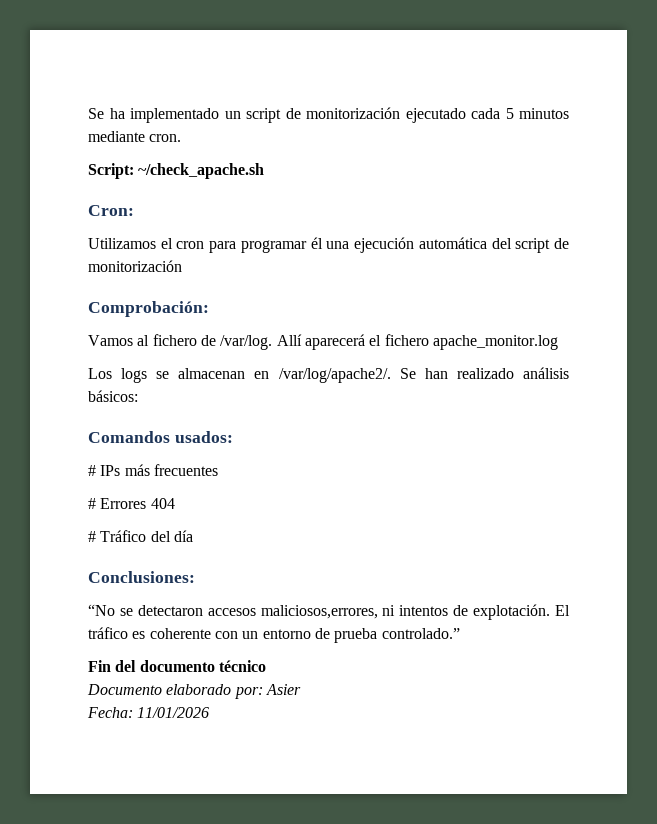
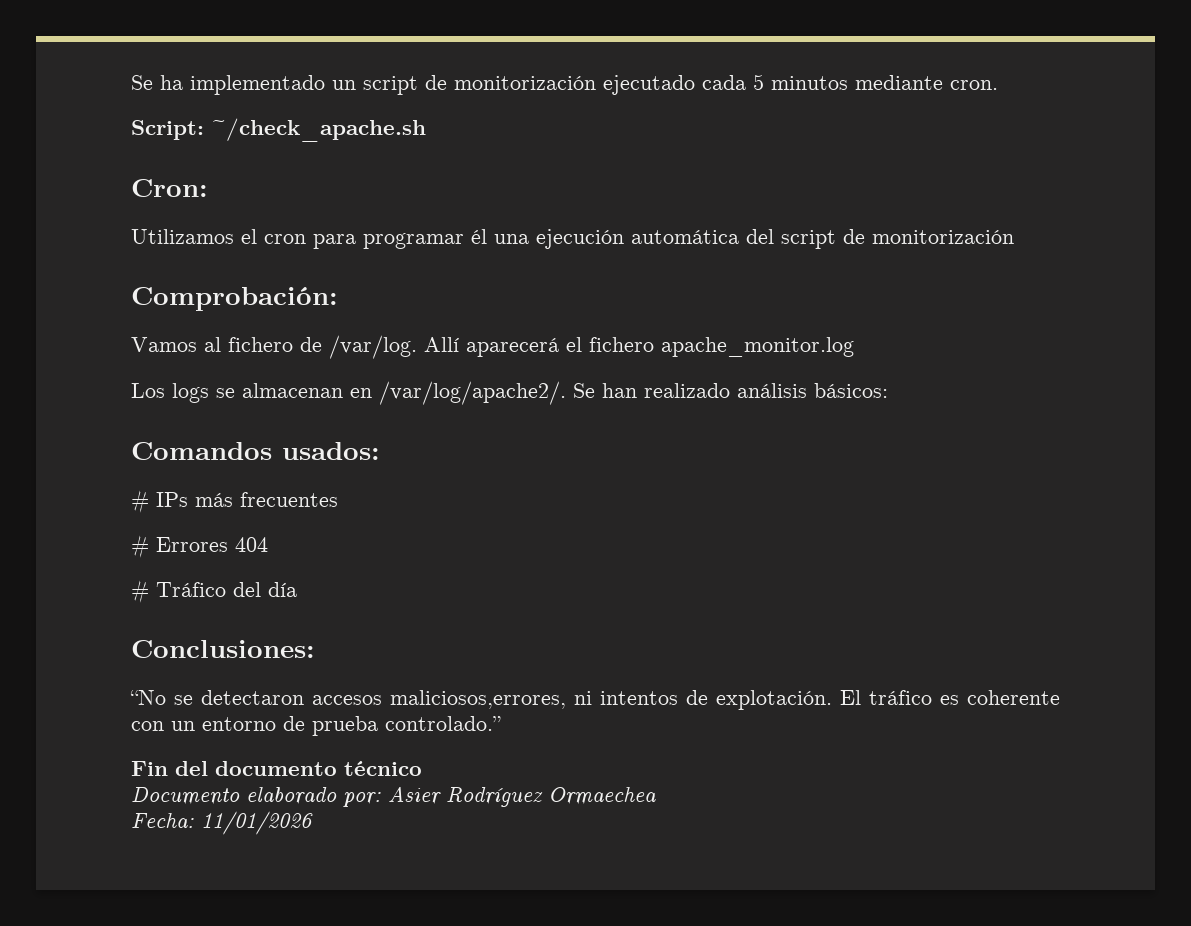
- Documento elaborado por: Asier
+ Documento elaborado por: Asier Rodríguez Ormaechea

